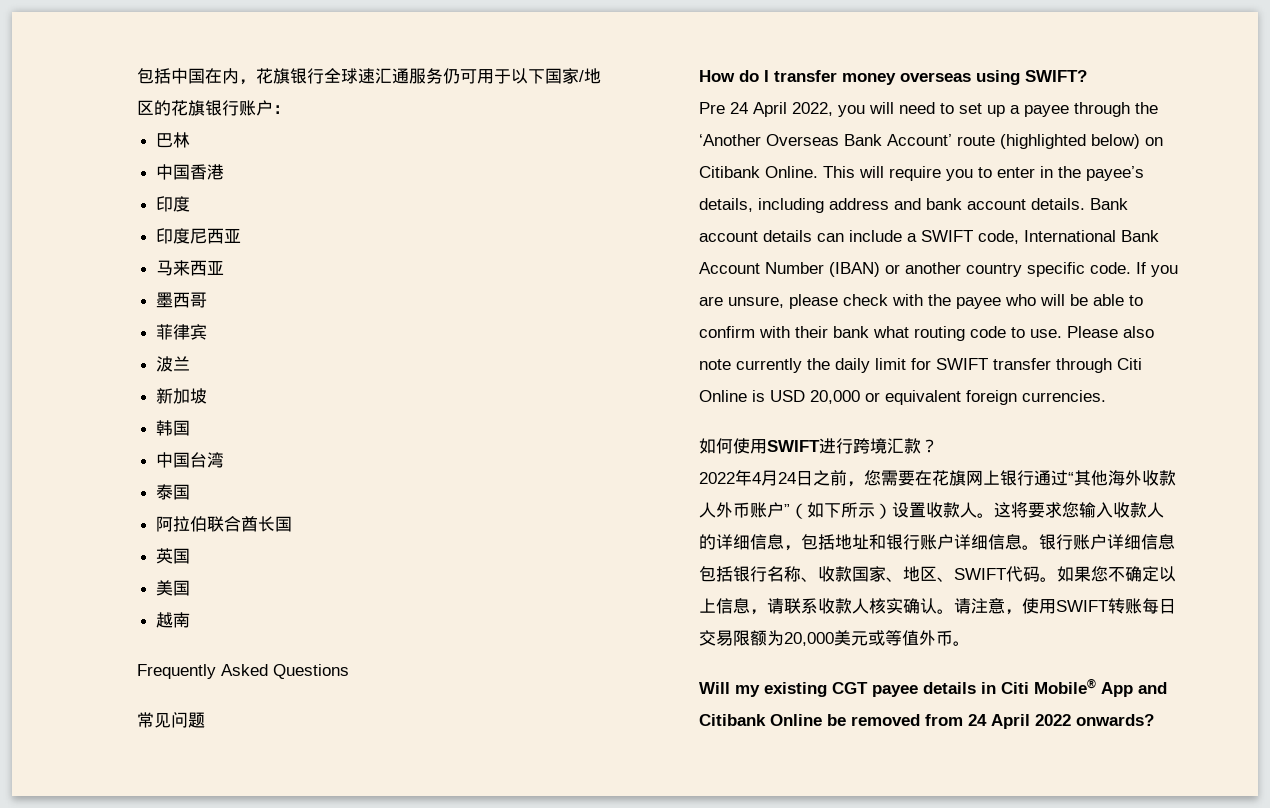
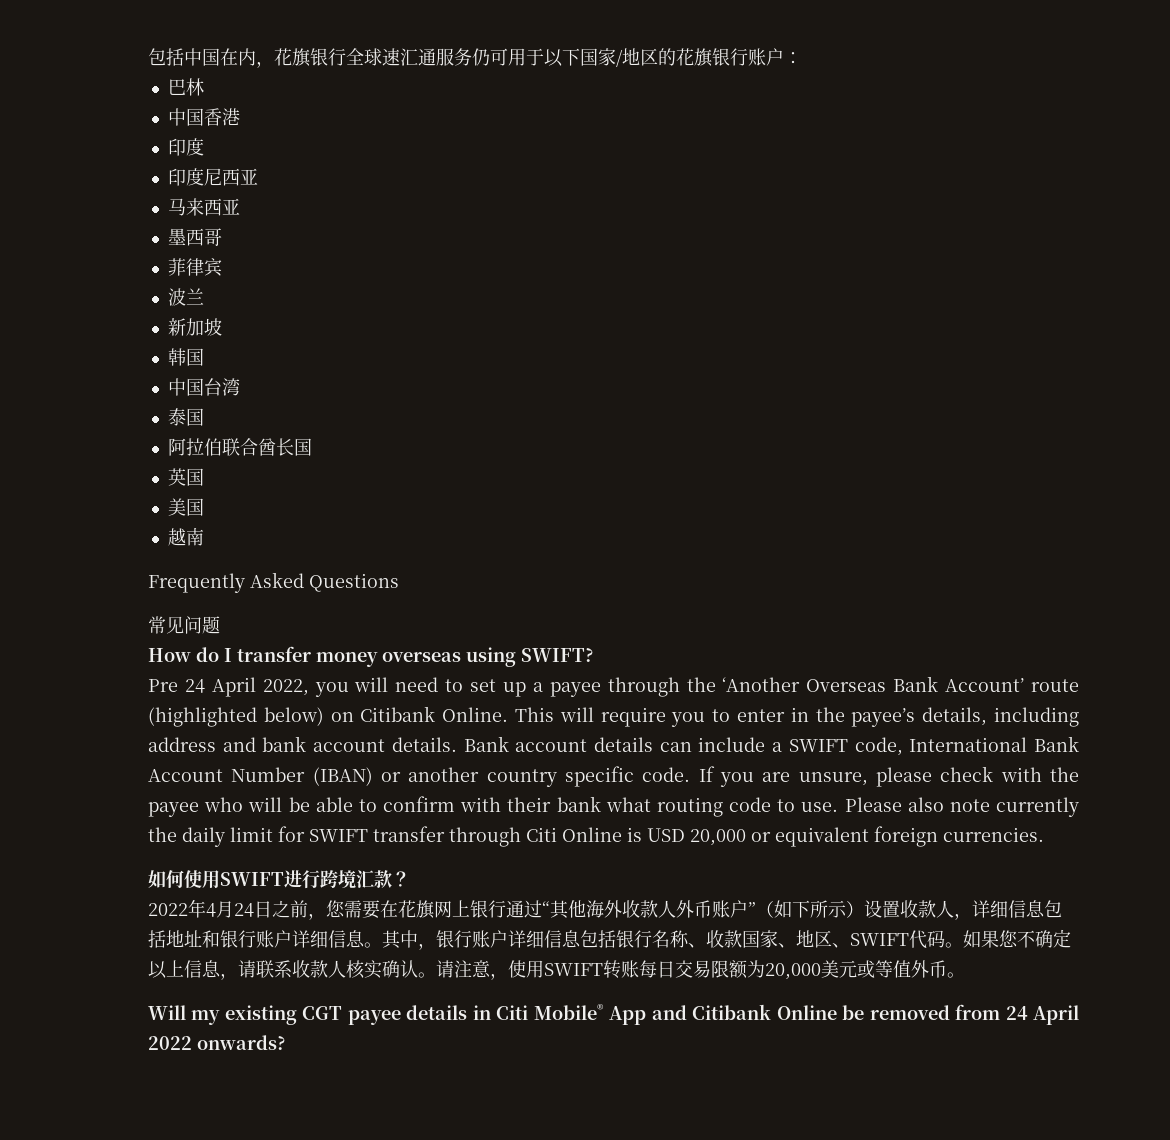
- 2022年4月24日之前，您需要在花旗网上银行通过“其他海外收款人外币账户”（如下所示）设置收款人。这将要求您输入收款人的详细信息，包括地址和银行账户详细信息。
+ 2022年4月24日之前，您需要在花旗网上银行通过“其他海外收款人外币账户”（如下所示）设置收款人，详细信息包括地址和银行账户详细信息。
- 银行账户详细信息包括银行名称、收款国家、地区、SWIFT代码。
+ 其中，银行账户详细信息包括银行名称、收款国家、地区、SWIFT代码。

